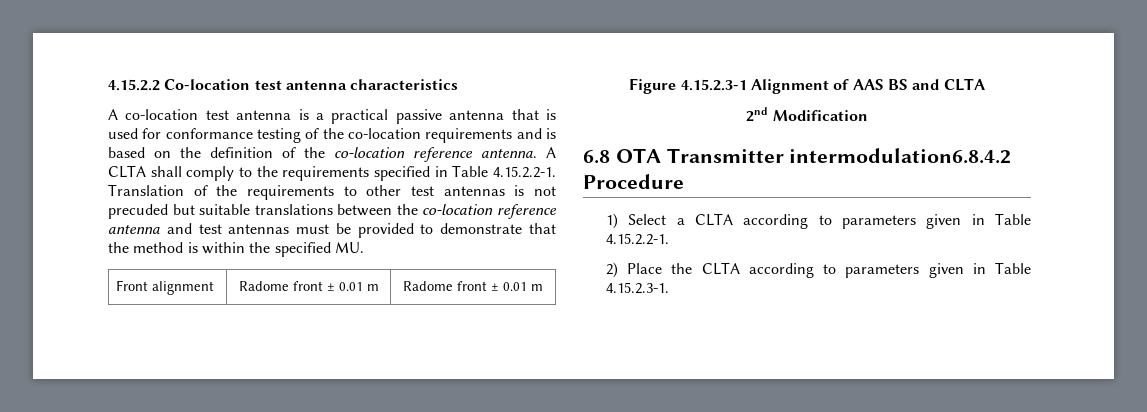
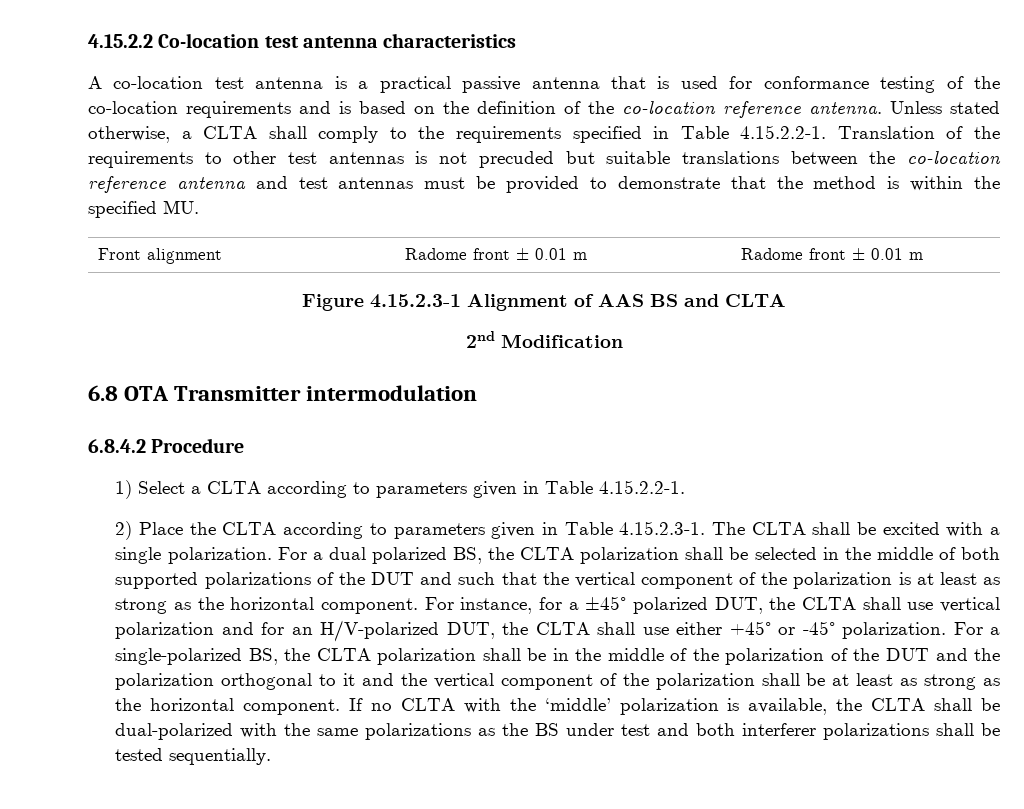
- A CLTA shall comply to the requirements specified in Table 4.15.2.2-1. Translation of the requirements to other test antennas is not precuded but suitable translations between the co-location reference antenna and test antennas must be provided to demonstrate that the method is within the specified MU.
+ Unless stated otherwise, a CLTA shall comply to the requirements specified in Table 4.15.2.2-1. Translation of the requirements to other test antennas is not precuded but suitable translations between the co-location reference antenna and test antennas must be provided to demonstrate that the method is within the specified MU.
- 6.8 OTA Transmitter intermodulation6.8.4.2 Procedure
+ 6.8 OTA Transmitter intermodulation
+ 6.8.4.2 Procedure
- 2) Place the CLTA according to parameters given in Table 4.15.2.3-1.
+ 2) Place the CLTA according to parameters given in Table 4.15.2.3-1. The CLTA shall be excited with a single polarization. For a dual polarized BS, the CLTA polarization shall be selected in the middle of both supported polarizations of the DUT and such that the vertical component of the polarization is at least as strong as the horizontal component. For instance, for a ±45° polarized DUT, the CLTA shall use vertical polarization and for an H/V-polarized DUT, the CLTA shall use either +45° or -45° polarization. For a single-polarized BS, the CLTA polarization shall be in the middle of the polarization of the DUT and the polarization orthogonal to it and the vertical component of the polarization shall be at least as strong as the horizontal component. If no CLTA with the ‘middle’ polarization is available, the CLTA shall be dual-polarized with the same polarizations as the BS under test and both interferer polarizations shall be tested sequentially.

